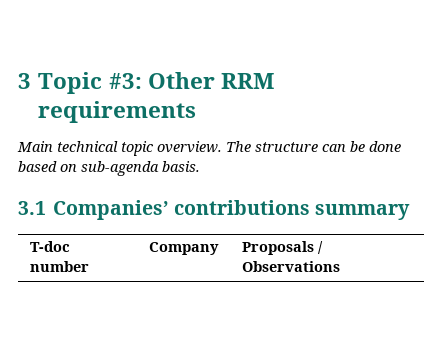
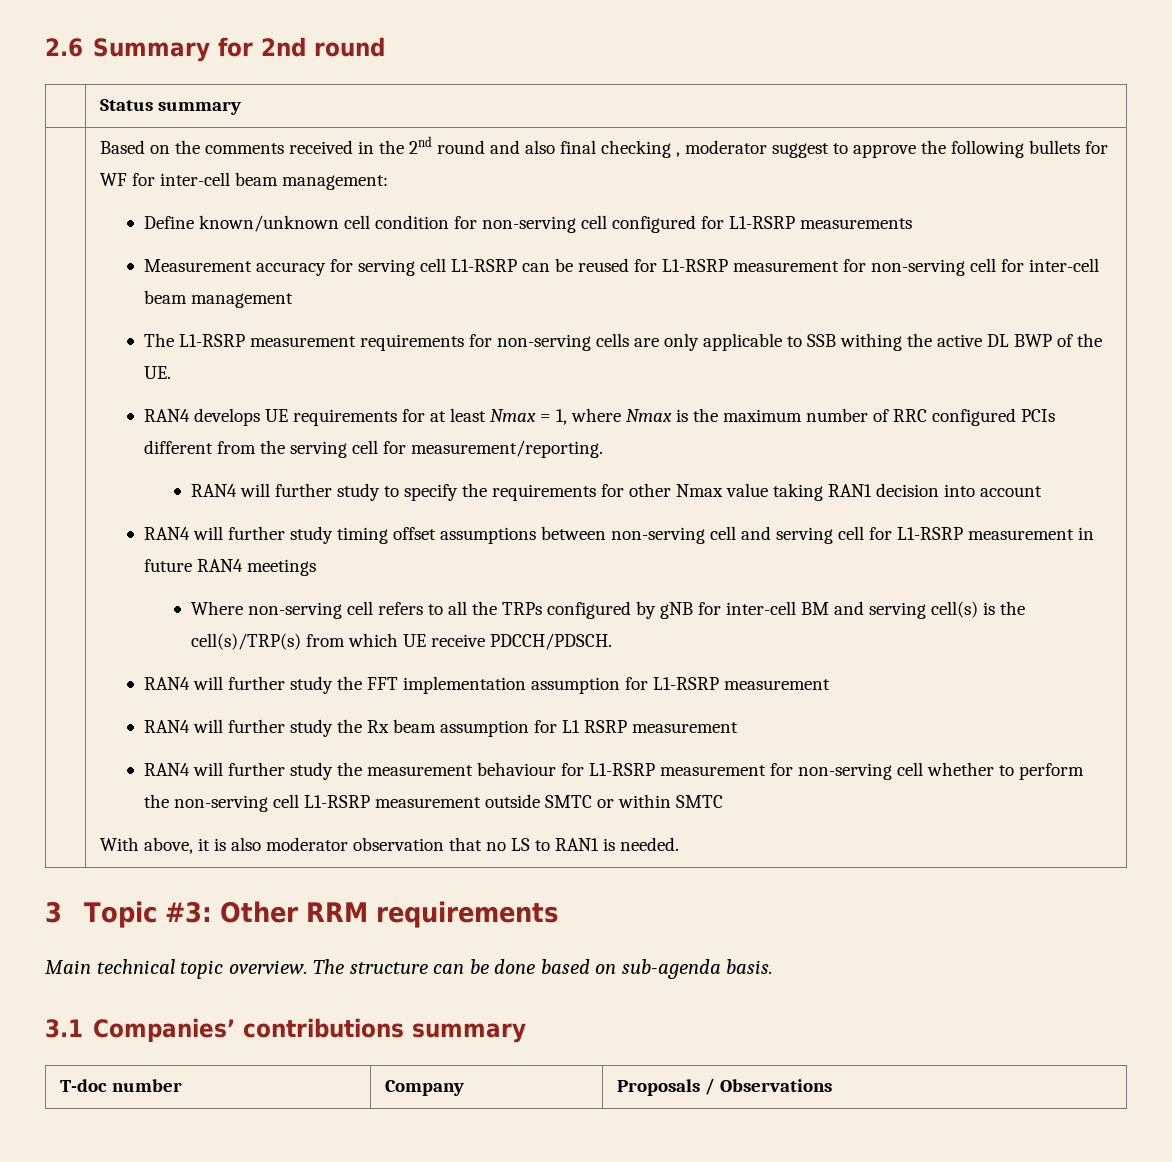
+ 2.6 Summary for 2nd round
+ | Status summary
+ | Based on the comments received in the 2nd round and also final checking , moderator suggest to approve the following bullets for WF for inter-cell beam management:
+ Define known/unknown cell condition for non-serving cell configured for L1-RSRP measurements
+ Measurement accuracy for serving cell L1-RSRP can be reused for L1-RSRP measurement for non-serving cell for inter-cell beam management
+ The L1-RSRP measurement requirements for non-serving cells are only applicable to SSB withing the active DL BWP of the UE.
+ RAN4 develops UE requirements for at least Nmax = 1, where Nmax is the maximum number of RRC configured PCIs different from the serving cell for measurement/reporting.
+ RAN4 will further study to specify the requirements for other Nmax value taking RAN1 decision into account
+ RAN4 will further study timing offset assumptions between non-serving cell and serving cell for L1-RSRP measurement in future RAN4 meetings
+ Where non-serving cell refers to all the TRPs configured by gNB for inter-cell BM and serving cell(s) is the cell(s)/TRP(s) from which UE receive PDCCH/PDSCH.
+ RAN4 will further study the FFT implementation assumption for L1-RSRP measurement
+ RAN4 will further study the Rx beam assumption for L1 RSRP measurement
+ RAN4 will further study the measurement behaviour for L1-RSRP measurement for non-serving cell whether to perform the non-serving cell L1-RSRP measurement outside SMTC or within SMTC
+ With above, it is also moderator observation that no LS to RAN1 is needed.

